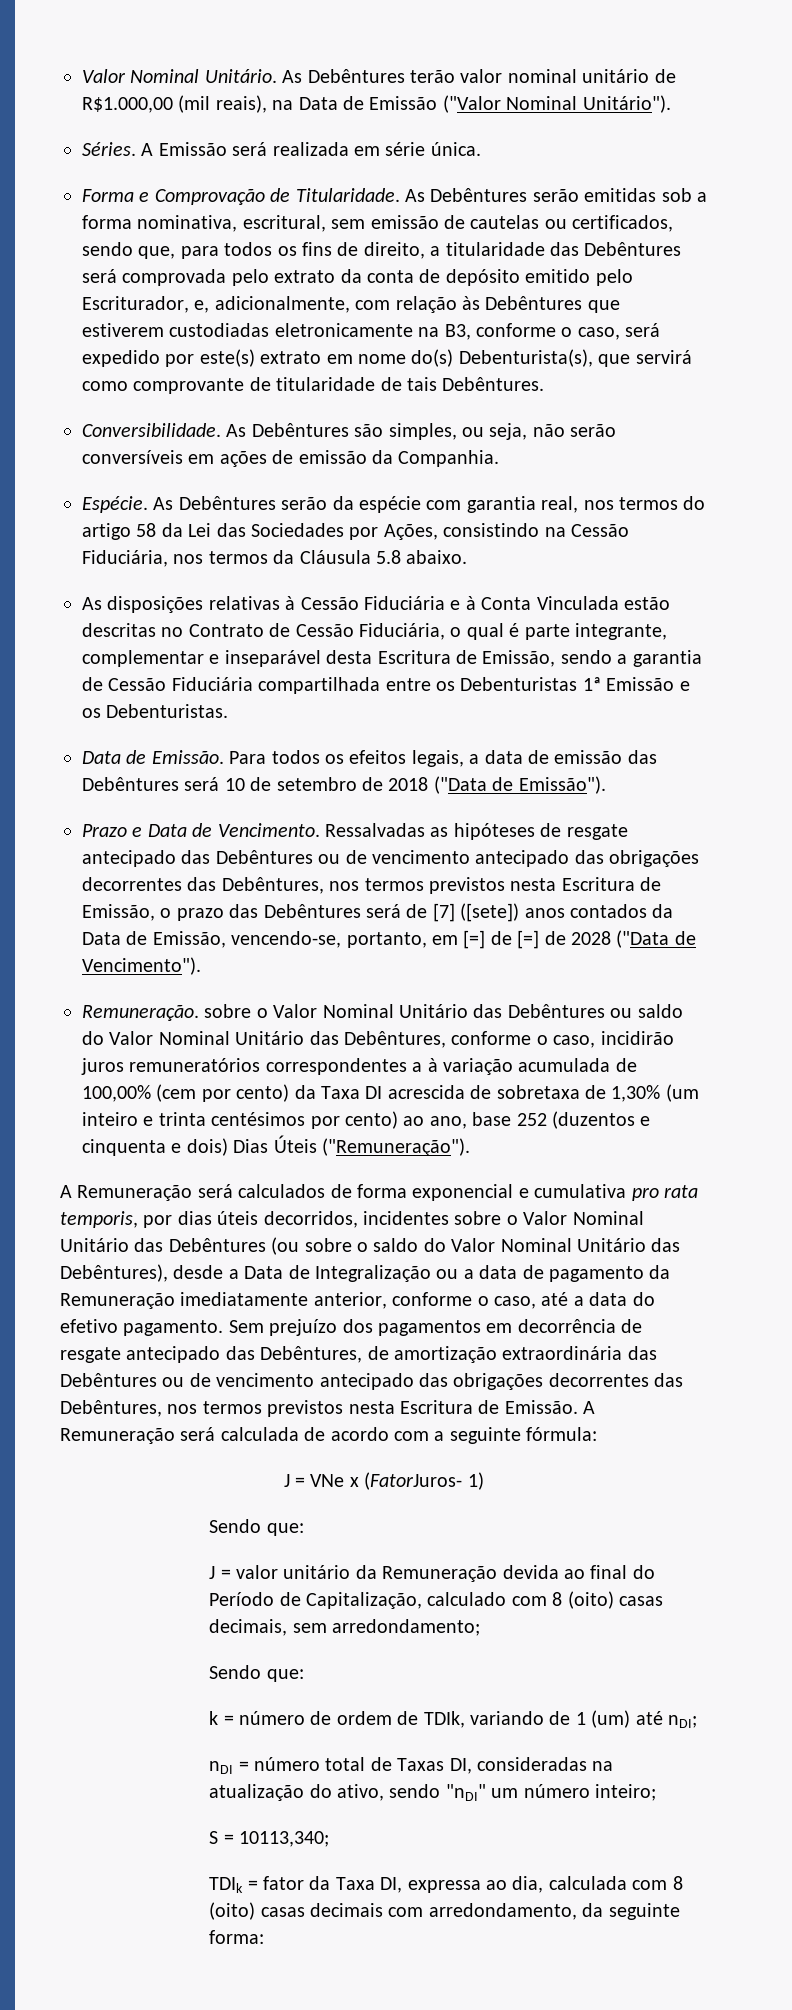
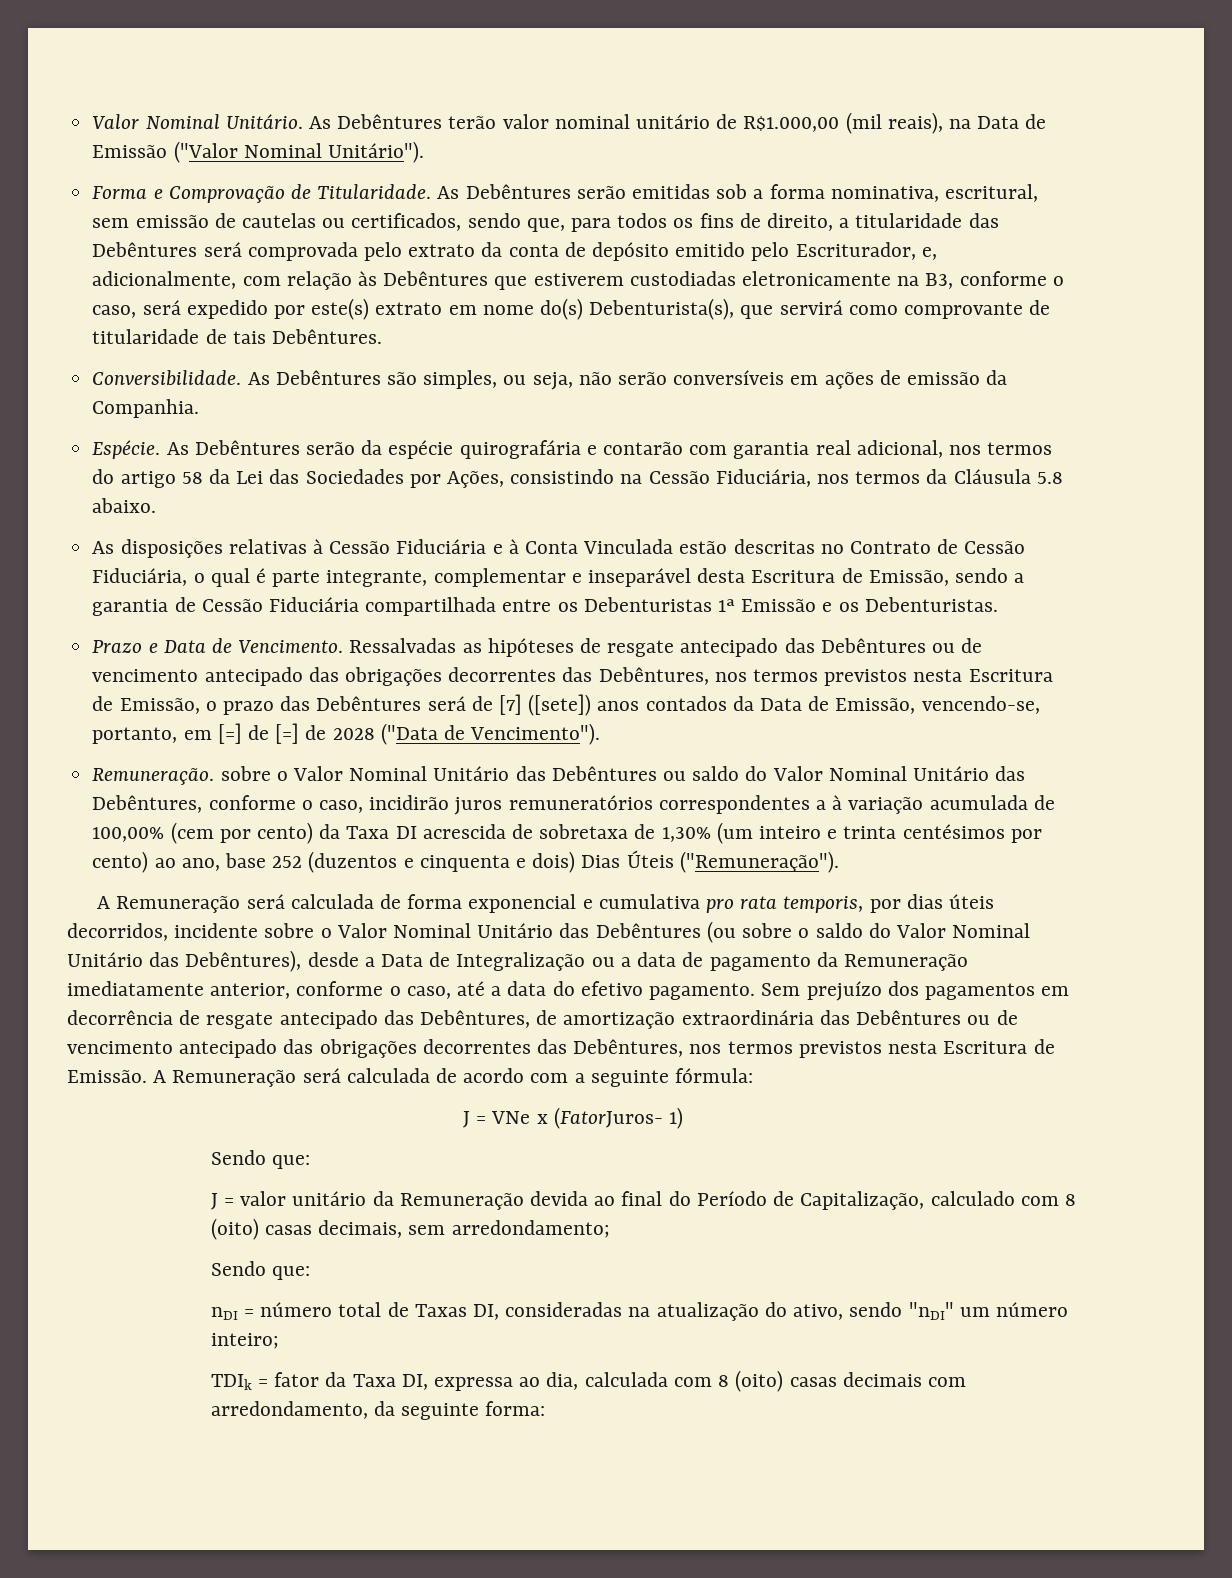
- Séries. A Emissão será realizada em série única.
- As Debêntures serão da espécie com garantia real, nos termos do artigo 58 da Lei das Sociedades por Ações, consistindo na Cessão Fiduciária, nos termos da Cláusula 5.8 abaixo.
+ As Debêntures serão da espécie quirografária e contarão com garantia real adicional, nos termos do artigo 58 da Lei das Sociedades por Ações, consistindo na Cessão Fiduciária, nos termos da Cláusula 5.8 abaixo.
- Data de Emissão. Para todos os efeitos legais, a data de emissão das Debêntures será 10 de setembro de 2018 ("Data de Emissão").
- A Remuneração será calculados de forma exponencial e cumulativa pro rata temporis, por dias úteis decorridos, incidentes sobre o Valor Nominal Unitário das Debêntures (ou sobre o saldo do Valor Nominal Unitário das Debêntures), desde a Data de Integralização ou a data de pagamento da Remuneração imediatamente anterior, conforme o caso, até a data do efetivo pagamento.
+ A Remuneração será calculada de forma exponencial e cumulativa pro rata temporis, por dias úteis decorridos, incidente sobre o Valor Nominal Unitário das Debêntures (ou sobre o saldo do Valor Nominal Unitário das Debêntures), desde a Data de Integralização ou a data de pagamento da Remuneração imediatamente anterior, conforme o caso, até a data do efetivo pagamento.
- k = número de ordem de TDIk, variando de 1 (um) até nDI;
- S = 10113,340;

